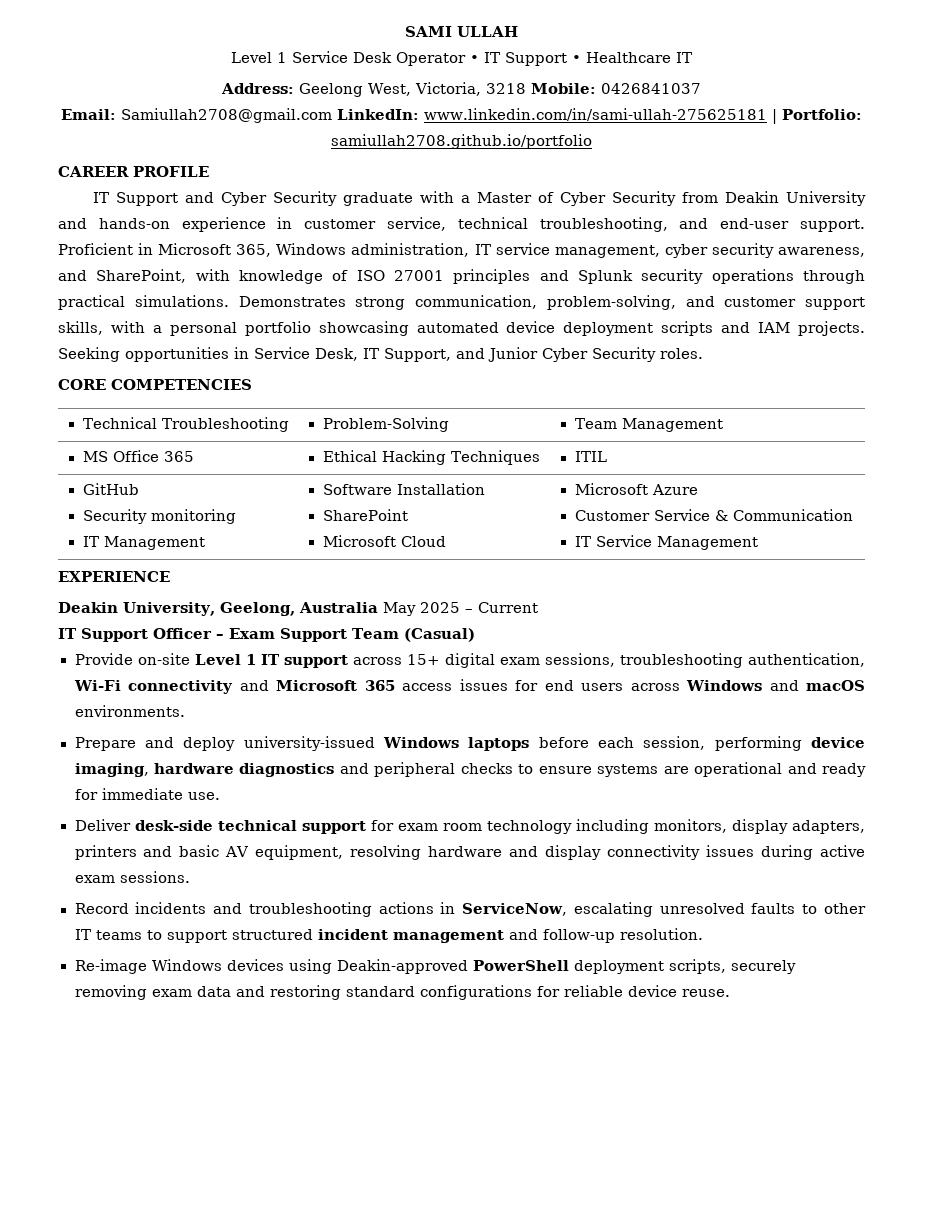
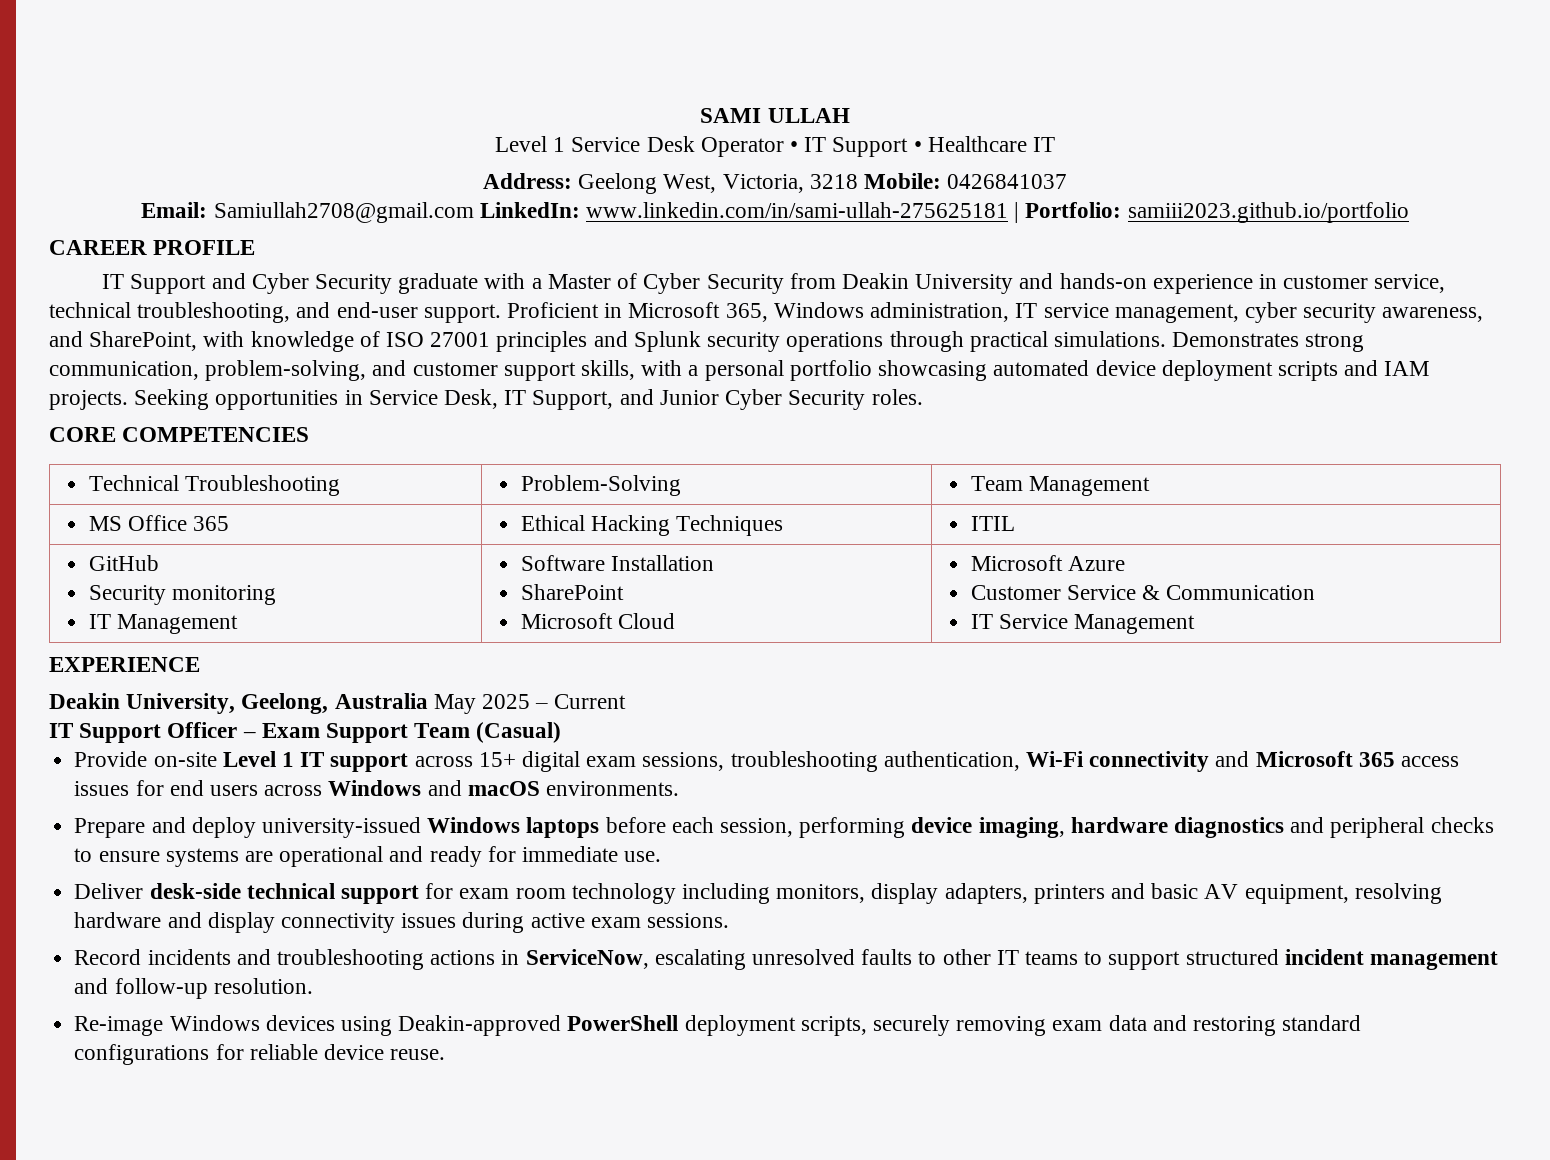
- Email: Samiullah2708@gmail.com LinkedIn: www.linkedin.com/in/sami-ullah-275625181 | Portfolio: samiullah2708.github.io/portfolio
+ Email: Samiullah2708@gmail.com LinkedIn: www.linkedin.com/in/sami-ullah-275625181 | Portfolio: samiii2023.github.io/portfolio

